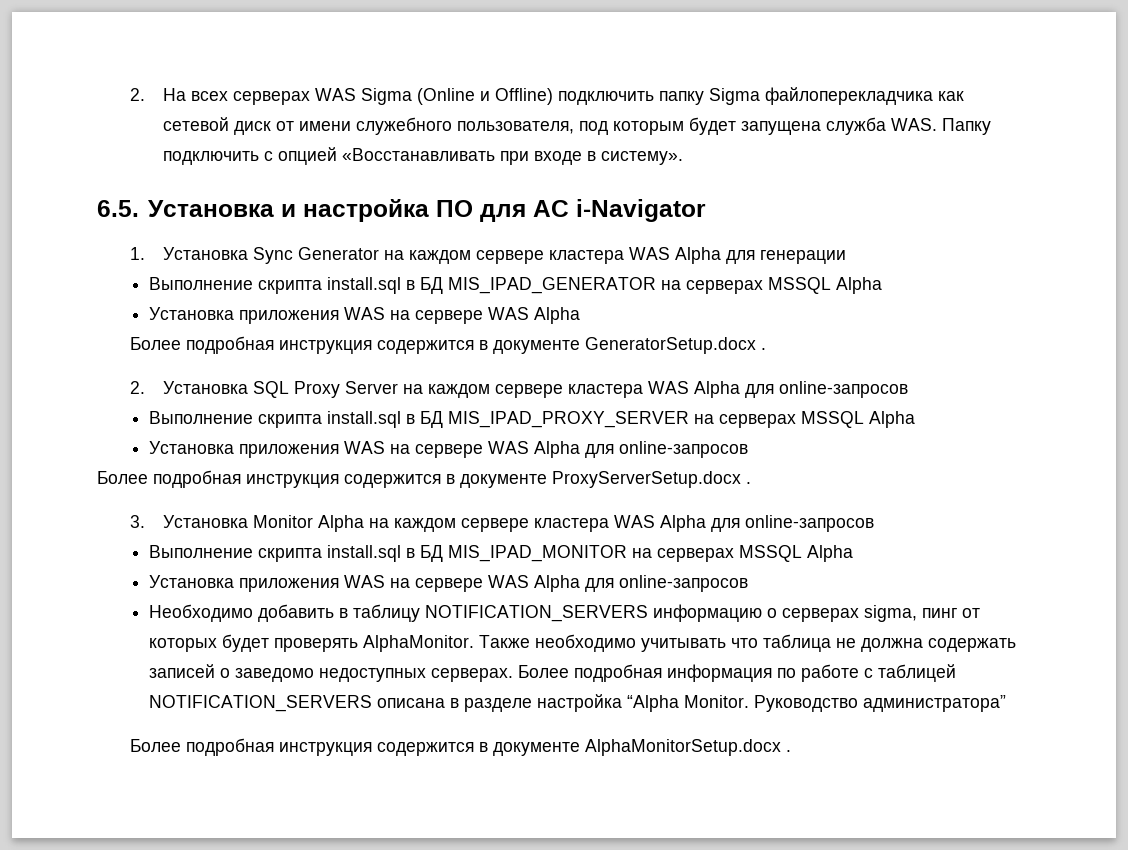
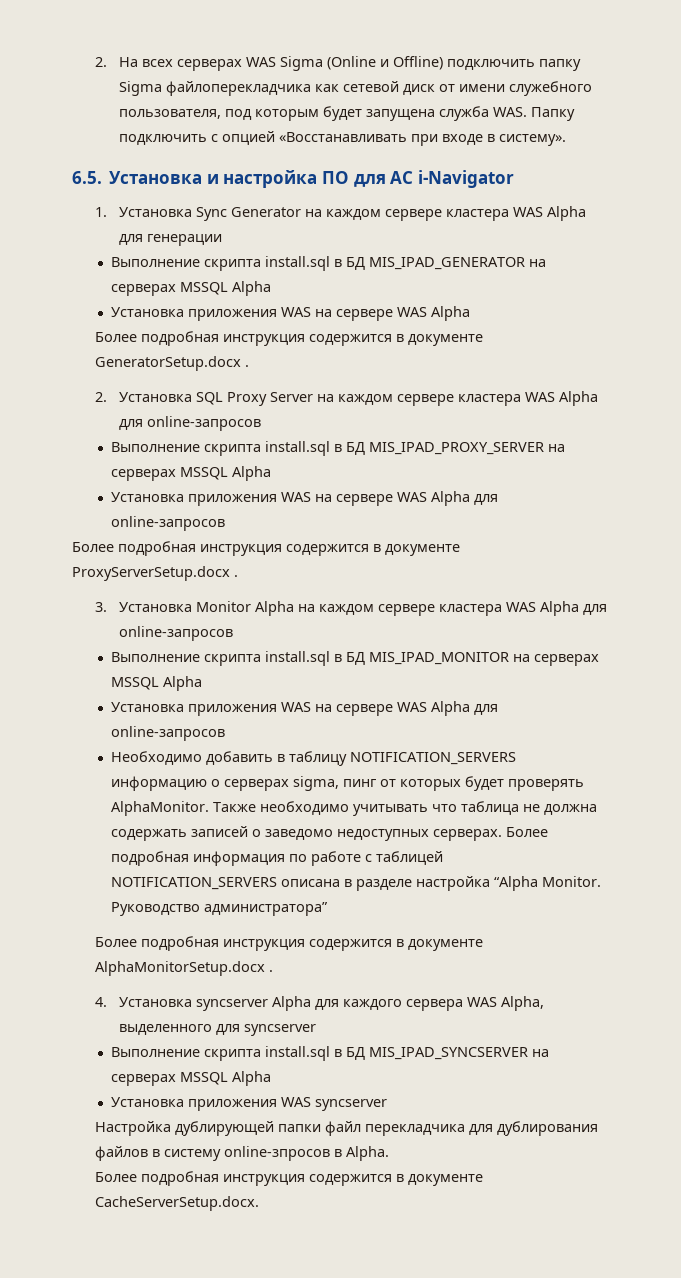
+ 4. Установка syncserver Alpha для каждого сервера WAS Alpha, выделенного для syncserver
+ Выполнение скрипта install.sql в БД MIS_IPAD_SYNCSERVER на серверах MSSQL Alpha
+ Установка приложения WAS syncserver
+ Настройка дублирующей папки файл перекладчика для дублирования файлов в систему online-зпросов в Alpha.
+ Более подробная инструкция содержится в документе CacheServerSetup.docx.

